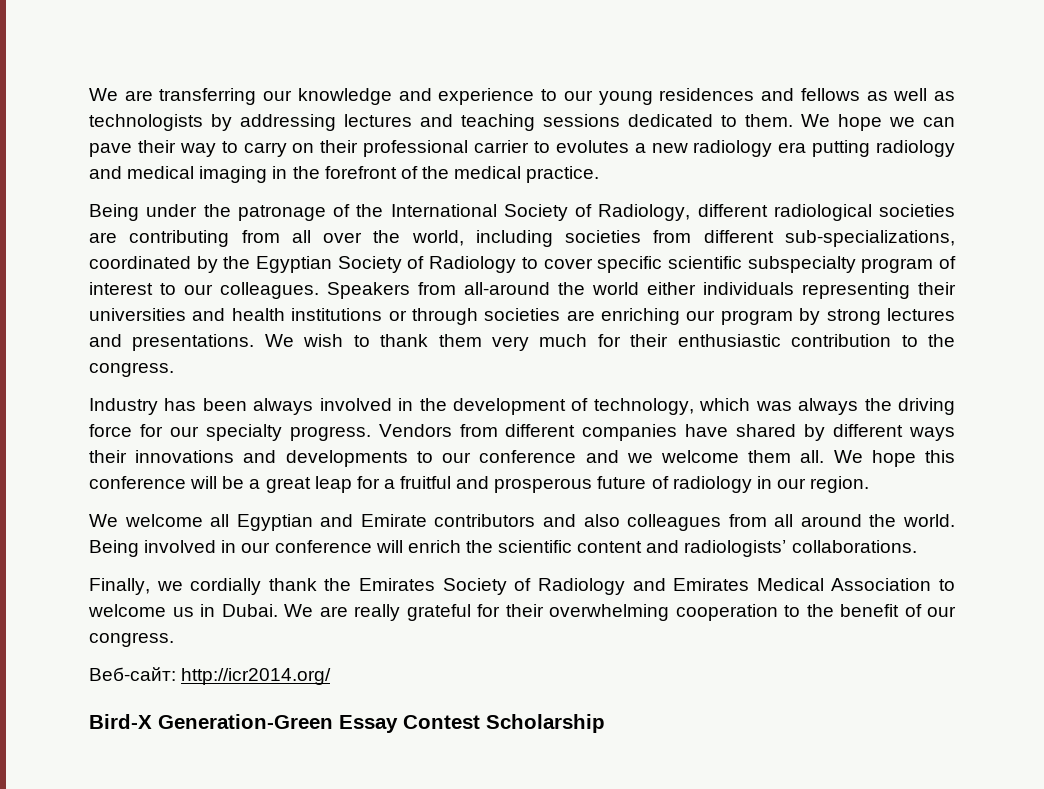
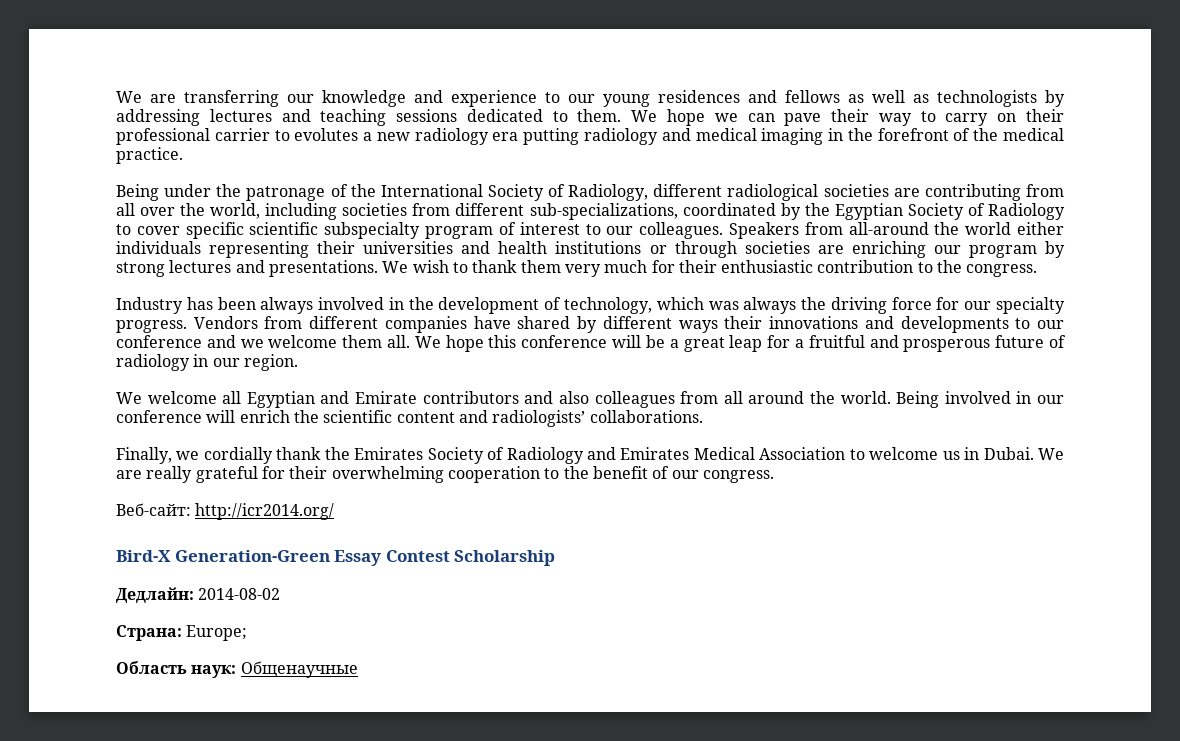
+ Дедлайн: 2014-08-02
+ Страна: Europe;
+ Область наук: Общенаучные

